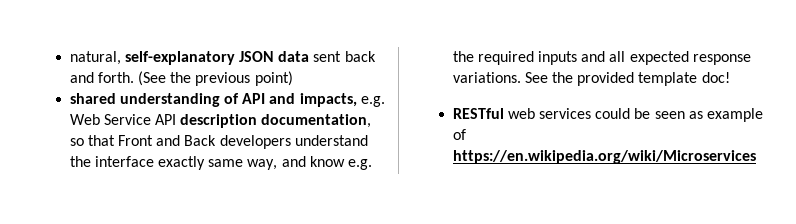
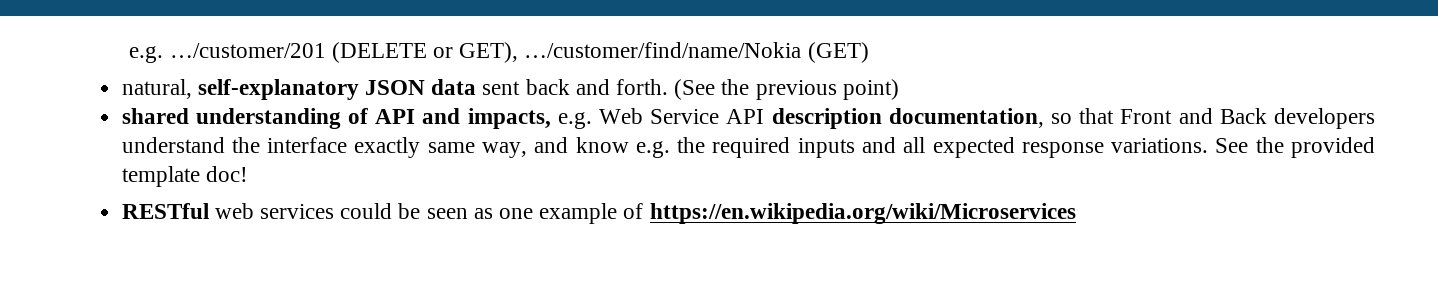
+ e.g. …/customer/201 (DELETE or GET), …/customer/find/name/Nokia (GET)
- RESTful web services could be seen as example of https://en.wikipedia.org/wiki/Microservices
+ RESTful web services could be seen as one example of https://en.wikipedia.org/wiki/Microservices

